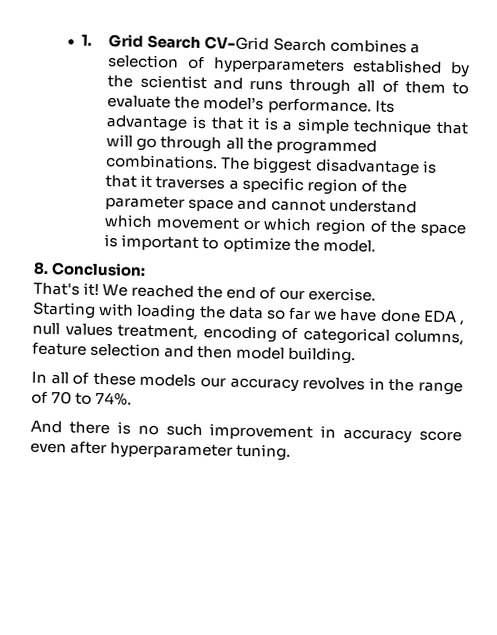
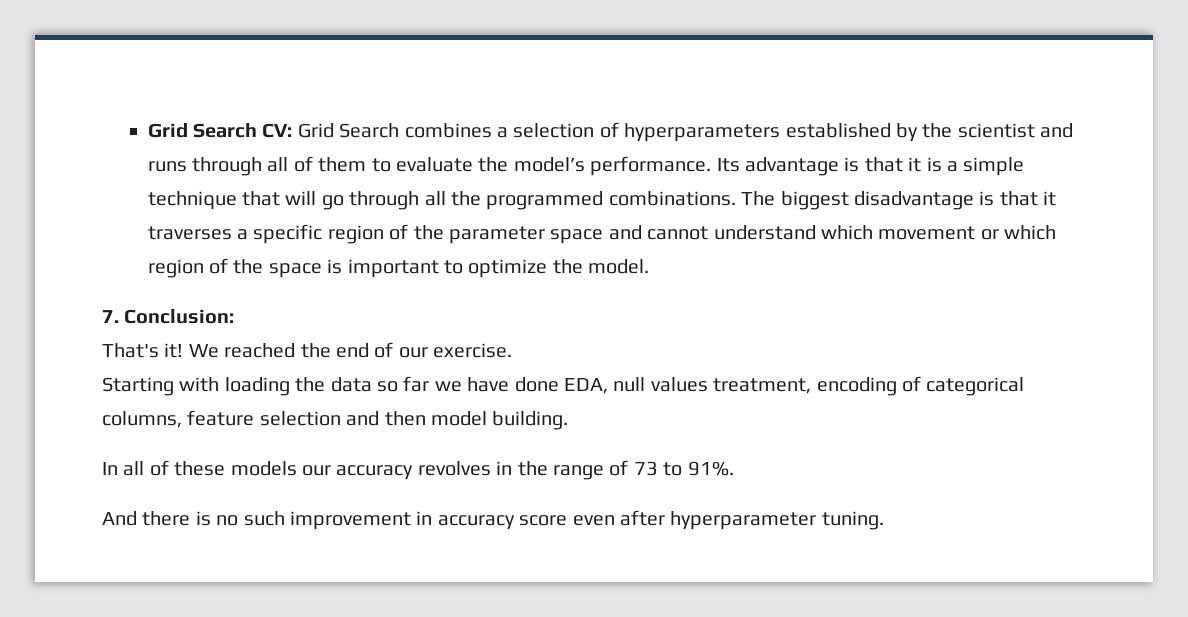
- 1. Grid Search CV-Grid Search combines a selection of hyperparameters established by the scientist and runs through all of them to evaluate the model’s performance.
+ Grid Search CV: Grid Search combines a selection of hyperparameters established by the scientist and runs through all of them to evaluate the model’s performance.
- 8. Conclusion:
+ 7. Conclusion:
- Starting with loading the data so far we have done EDA , null values treatment, encoding of categorical columns, feature selection and then model building.
+ Starting with loading the data so far we have done EDA, null values treatment, encoding of categorical columns, feature selection and then model building.
- In all of these models our accuracy revolves in the range of 70 to 74%.
+ In all of these models our accuracy revolves in the range of 73 to 91%.

